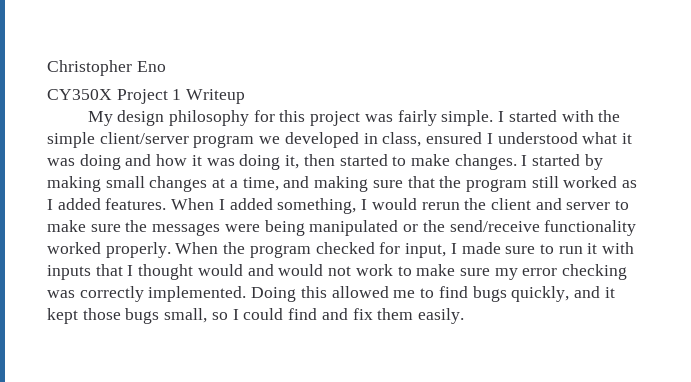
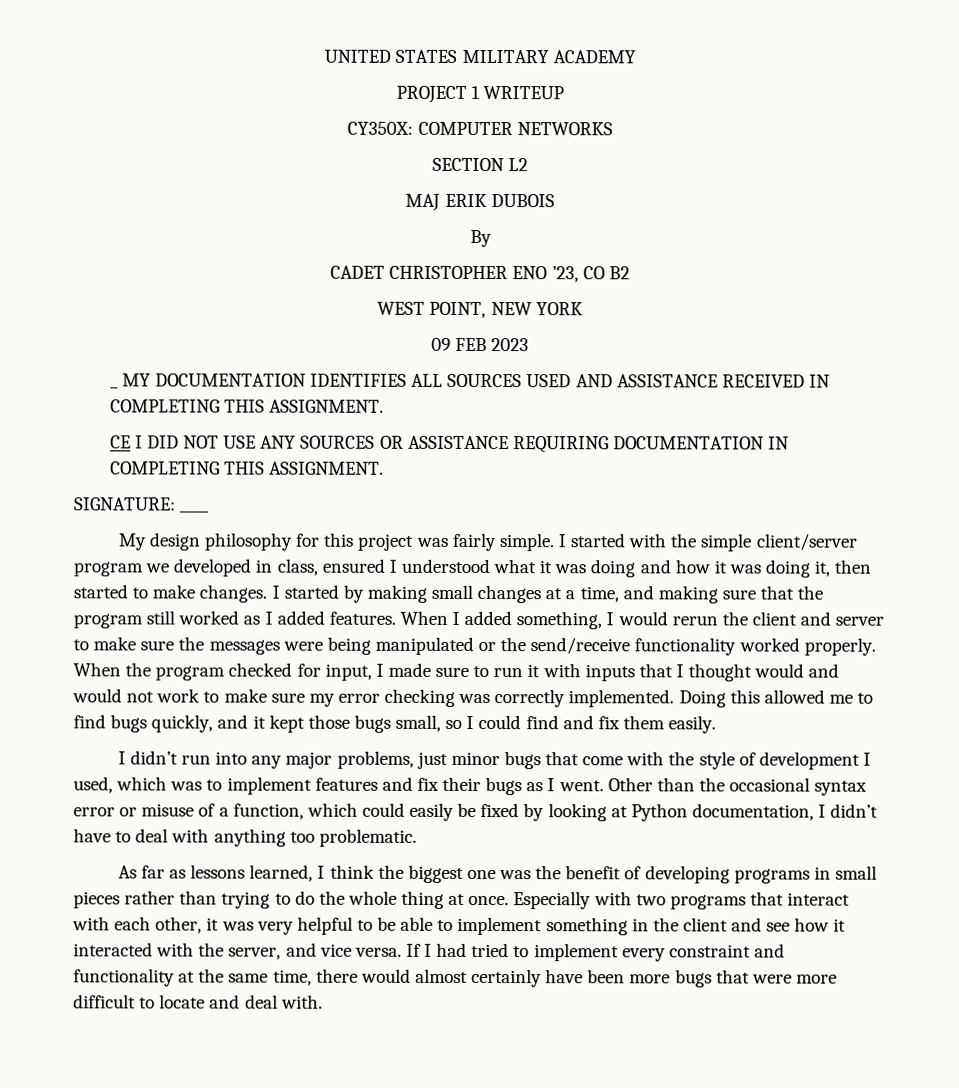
- Christopher Eno
- CY350X Project 1 Writeup
+ UNITED STATES MILITARY ACADEMY
+ PROJECT 1 WRITEUP
+ CY350X: COMPUTER NETWORKS
+ SECTION L2
+ MAJ ERIK DUBOIS
+ By
+ CADET CHRISTOPHER ENO ’23, CO B2
+ WEST POINT, NEW YORK
+ 09 FEB 2023
+ _ MY DOCUMENTATION IDENTIFIES ALL SOURCES USED AND ASSISTANCE RECEIVED IN COMPLETING THIS ASSIGNMENT.
+ CE I DID NOT USE ANY SOURCES OR ASSISTANCE REQUIRING DOCUMENTATION IN COMPLETING THIS ASSIGNMENT.
+ SIGNATURE: ____
+ I didn’t run into any major problems, just minor bugs that come with the style of development I used, which was to implement features and fix their bugs as I went. Other than the occasional syntax error or misuse of a function, which could easily be fixed by looking at Python documentation, I didn’t have to deal with anything too problematic.
+ As far as lessons learned, I think the biggest one was the benefit of developing programs in small pieces rather than trying to do the whole thing at once. Especially with two programs that interact with each other, it was very helpful to be able to implement something in the client and see how it interacted with the server, and vice versa. If I had tried to implement every constraint and functionality at the same time, there would almost certainly have been more bugs that were more difficult to locate and deal with.

